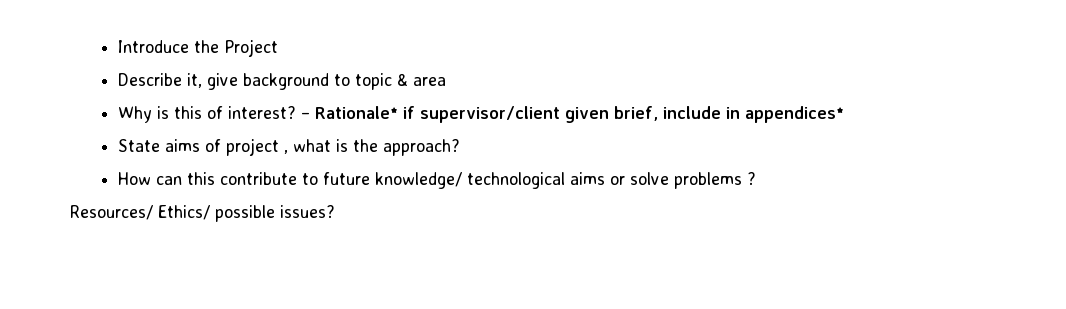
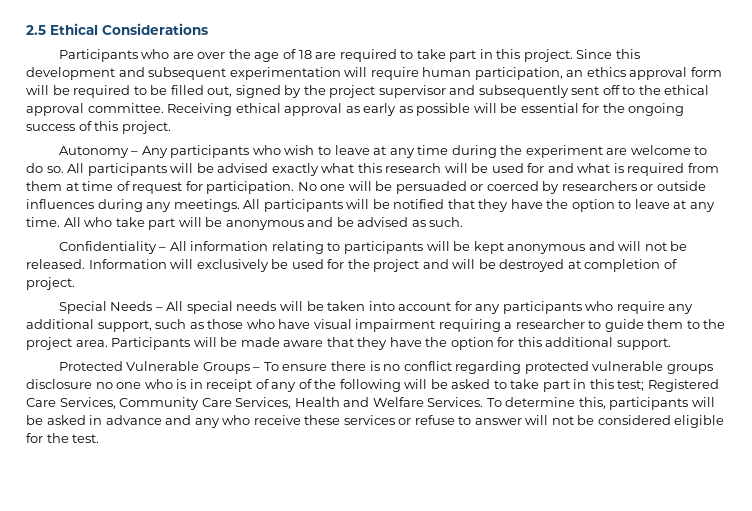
- Introduce the Project
- Describe it, give background to topic & area
- Why is this of interest? – Rationale* if supervisor/client given brief, include in appendices*
- State aims of project , what is the approach?
- How can this contribute to future knowledge/ technological aims or solve problems ?
- Resources/ Ethics/ possible issues?
+ 2.5 Ethical Considerations
+ Participants who are over the age of 18 are required to take part in this project. Since this development and subsequent experimentation will require human participation, an ethics approval form will be required to be filled out, signed by the project supervisor and subsequently sent off to the ethical approval committee. Receiving ethical approval as early as possible will be essential for the ongoing success of this project.
+ Autonomy – Any participants who wish to leave at any time during the experiment are welcome to do so. All participants will be advised exactly what this research will be used for and what is required from them at time of request for participation. No one will be persuaded or coerced by researchers or outside influences during any meetings. All participants will be notified that they have the option to leave at any time. All who take part will be anonymous and be advised as such.
+ Confidentiality – All information relating to participants will be kept anonymous and will not be released. Information will exclusively be used for the project and will be destroyed at completion of project.
+ Special Needs – All special needs will be taken into account for any participants who require any additional support, such as those who have visual impairment requiring a researcher to guide them to the project area. Participants will be made aware that they have the option for this additional support.
+ Protected Vulnerable Groups – To ensure there is no conflict regarding protected vulnerable groups disclosure no one who is in receipt of any of the following will be asked to take part in this test; Registered Care Services, Community Care Services, Health and Welfare Services. To determine this, participants will be asked in advance and any who receive these services or refuse to answer will not be considered eligible for the test.

